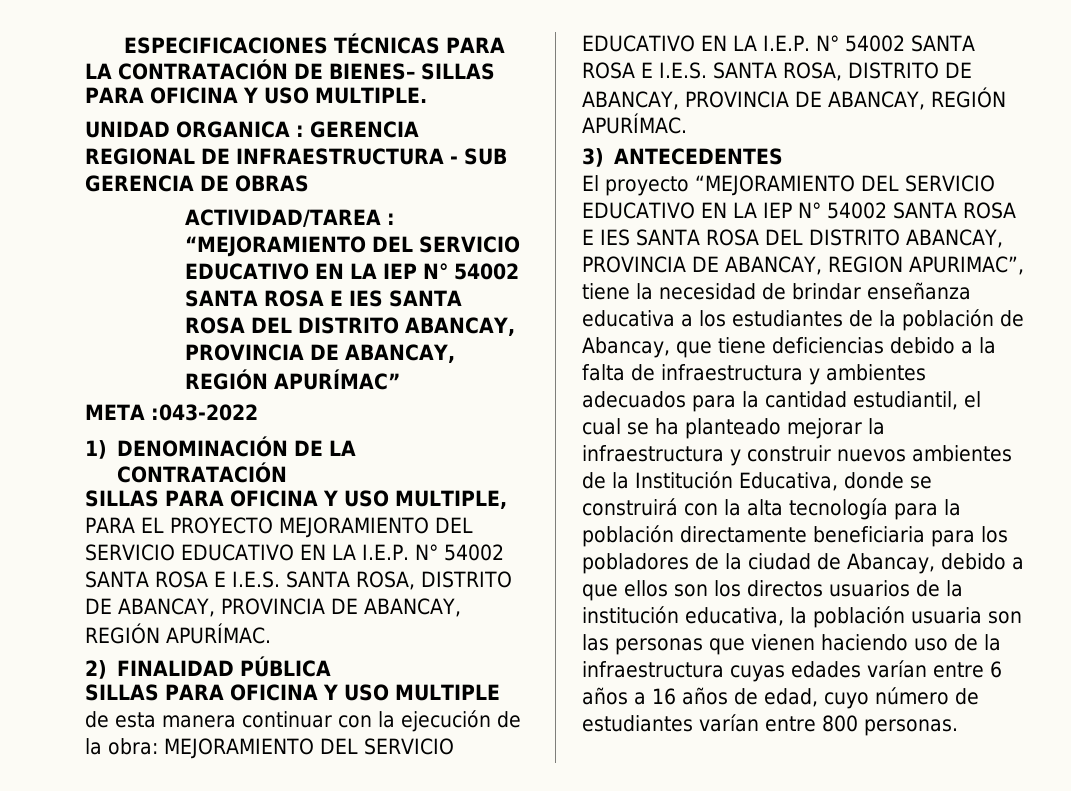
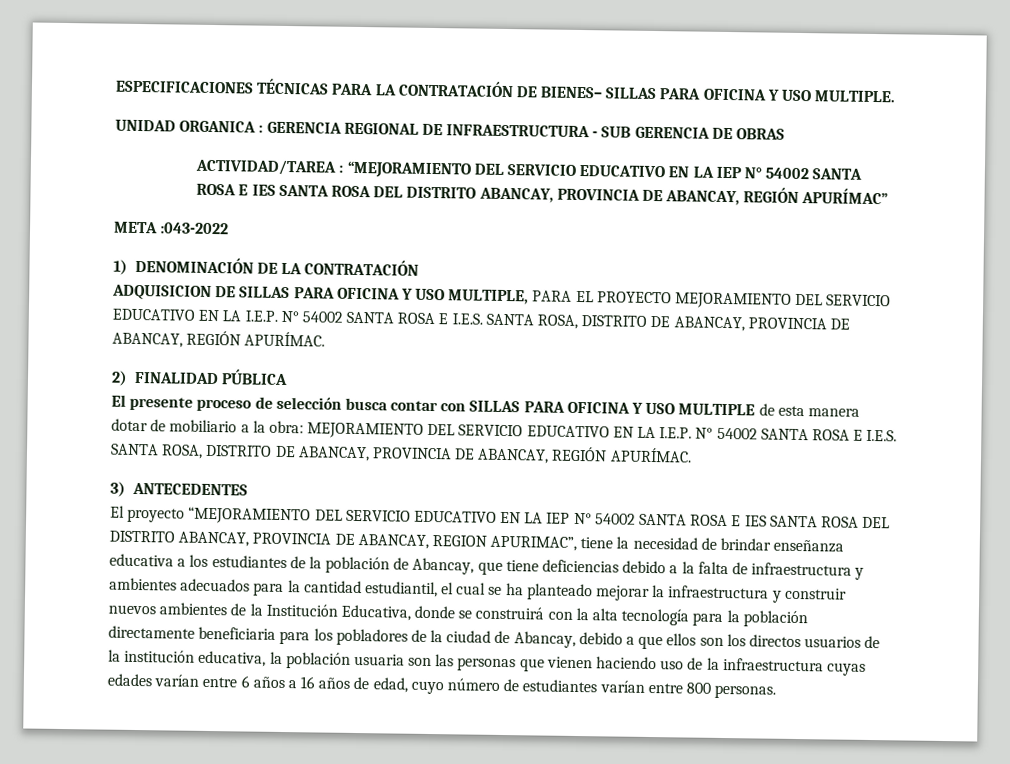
- SILLAS PARA OFICINA Y USO MULTIPLE, PARA EL PROYECTO MEJORAMIENTO DEL SERVICIO EDUCATIVO EN LA I.E.P. N° 54002 SANTA ROSA E I.E.S. SANTA ROSA, DISTRITO DE ABANCAY, PROVINCIA DE ABANCAY, REGIÓN APURÍMAC.
+ ADQUISICION DE SILLAS PARA OFICINA Y USO MULTIPLE, PARA EL PROYECTO MEJORAMIENTO DEL SERVICIO EDUCATIVO EN LA I.E.P. N° 54002 SANTA ROSA E I.E.S. SANTA ROSA, DISTRITO DE ABANCAY, PROVINCIA DE ABANCAY, REGIÓN APURÍMAC.
- SILLAS PARA OFICINA Y USO MULTIPLE de esta manera continuar con la ejecución de la obra: MEJORAMIENTO DEL SERVICIO EDUCATIVO EN LA I.E.P. N° 54002 SANTA ROSA E I.E.S. SANTA ROSA, DISTRITO DE ABANCAY, PROVINCIA DE ABANCAY, REGIÓN APURÍMAC.
+ El presente proceso de selección busca contar con SILLAS PARA OFICINA Y USO MULTIPLE de esta manera dotar de mobiliario a la obra: MEJORAMIENTO DEL SERVICIO EDUCATIVO EN LA I.E.P. N° 54002 SANTA ROSA E I.E.S. SANTA ROSA, DISTRITO DE ABANCAY, PROVINCIA DE ABANCAY, REGIÓN APURÍMAC.

